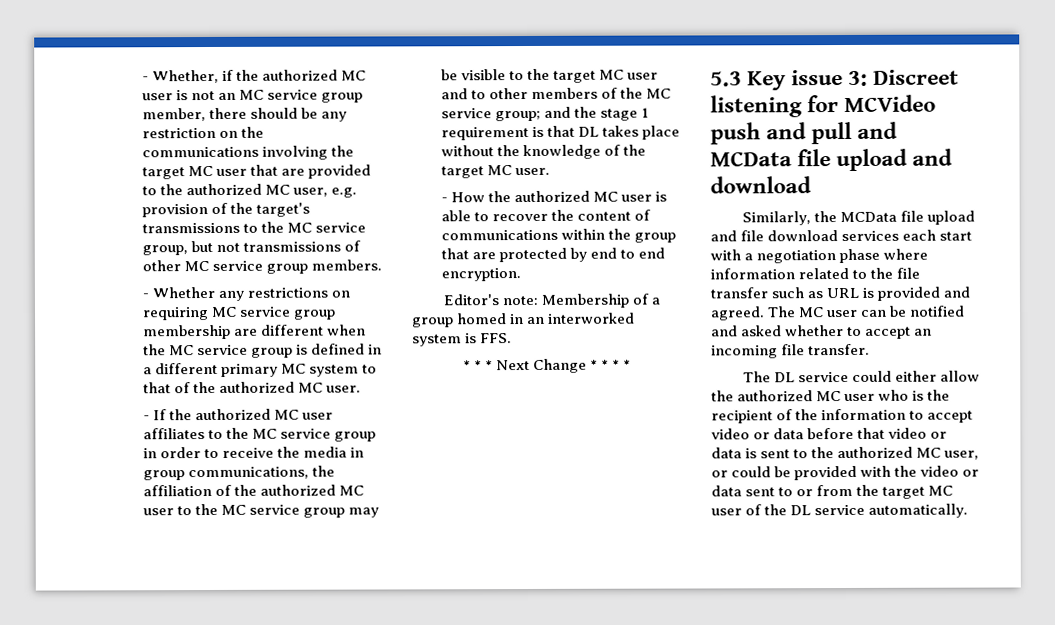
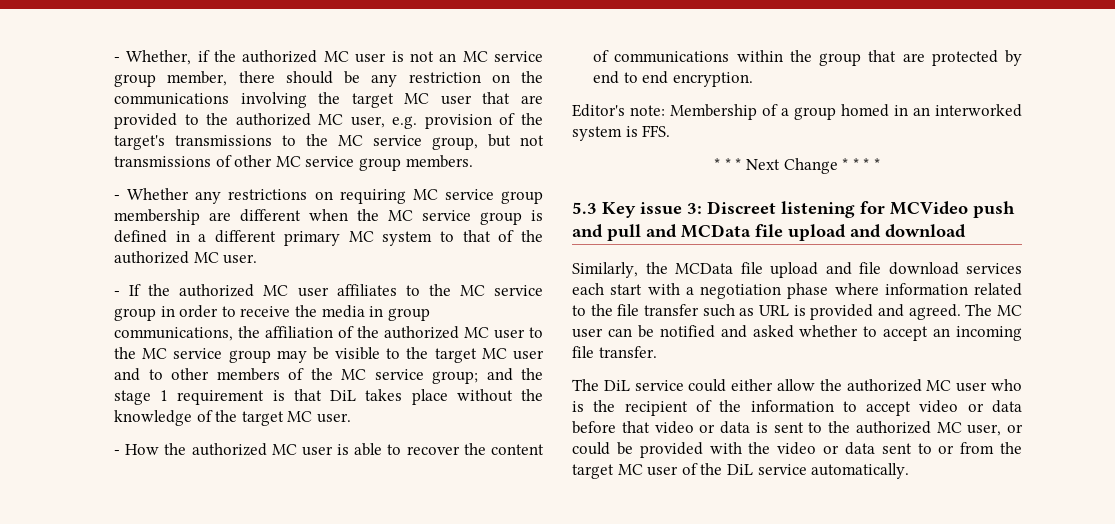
- and the stage 1 requirement is that DL takes place without the knowledge of the target MC user.
+ and the stage 1 requirement is that DiL takes place without the knowledge of the target MC user.
- The DL service could either allow the authorized MC user who is the recipient of the information to accept video or data before that video or data is sent to the authorized MC user, or could be provided with the video or data sent to or from the target MC user of the DL service automatically.
+ The DiL service could either allow the authorized MC user who is the recipient of the information to accept video or data before that video or data is sent to the authorized MC user, or could be provided with the video or data sent to or from the target MC user of the DiL service automatically.

